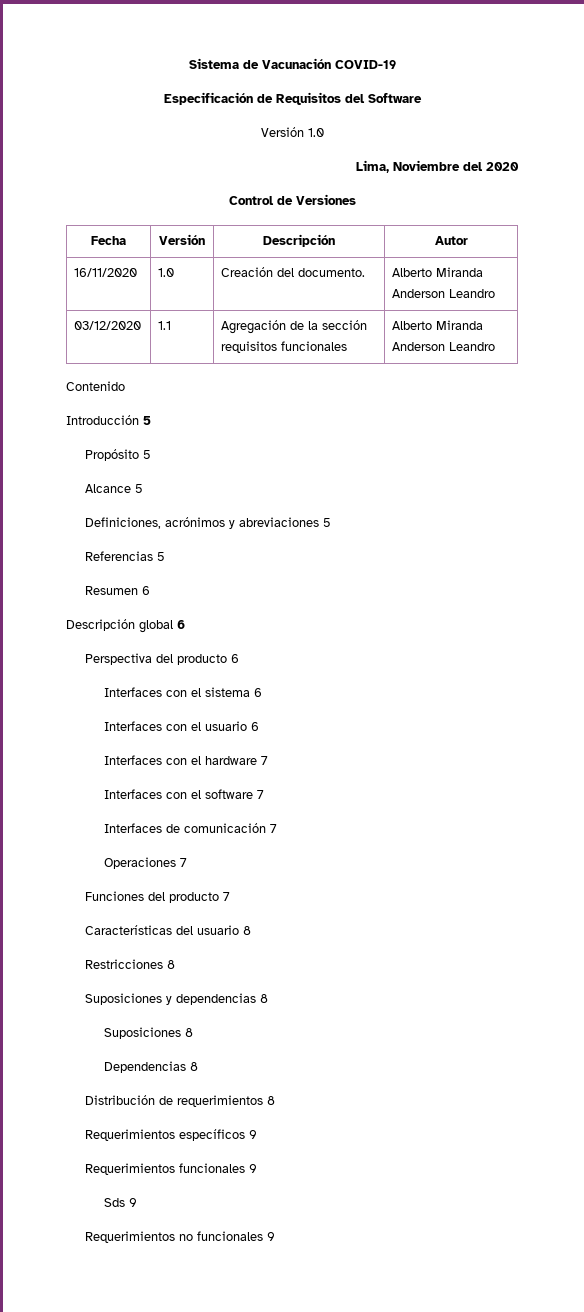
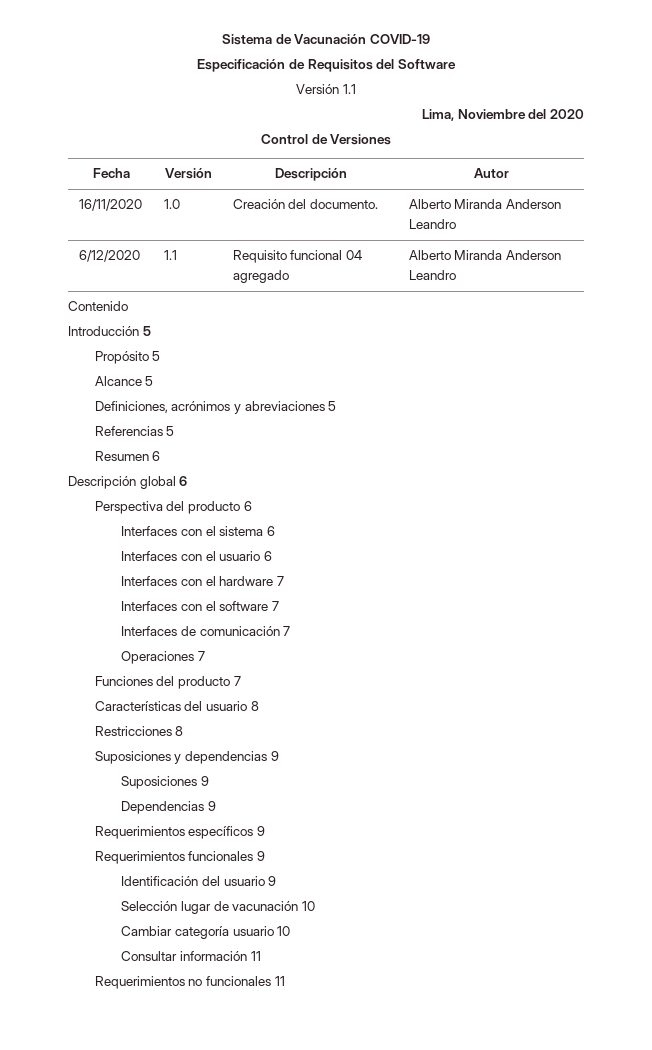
- Versión 1.0
+ Versión 1.1
- 03/12/2020 | 1.1 | Agregación de la sección requisitos funcionales | Alberto Miranda Anderson Leandro
+ 6/12/2020 | 1.1 | Requisito funcional 04 agregado | Alberto Miranda Anderson Leandro
- Suposiciones y dependencias 8
- Suposiciones 8
+ Suposiciones y dependencias 9
+ Suposiciones 9
- Dependencias 8
- Distribución de requerimientos 8
+ Dependencias 9
- Sds 9
+ Identificación del usuario 9
+ Selección lugar de vacunación 10
+ Cambiar categoría usuario 10
+ Consultar información 11
- Requerimientos no funcionales 9
+ Requerimientos no funcionales 11

